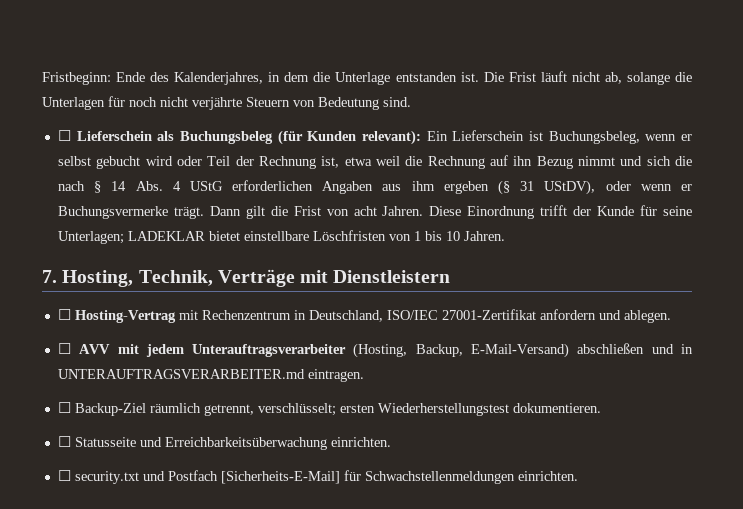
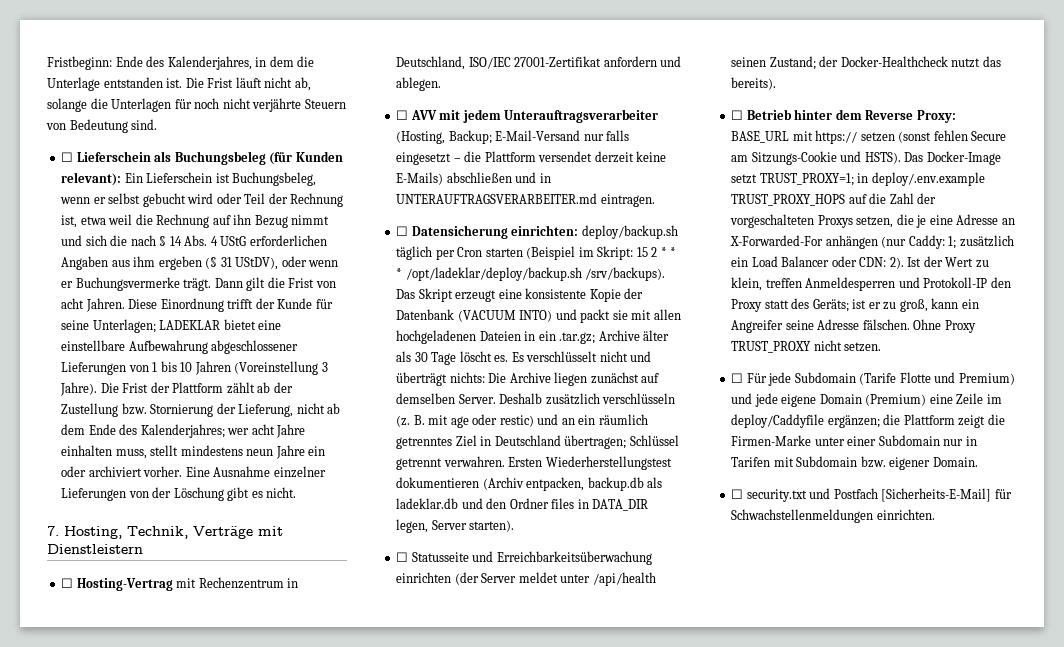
- Diese Einordnung trifft der Kunde für seine Unterlagen; LADEKLAR bietet einstellbare Löschfristen von 1 bis 10 Jahren.
+ Diese Einordnung trifft der Kunde für seine Unterlagen; LADEKLAR bietet eine einstellbare Aufbewahrung abgeschlossener Lieferungen von 1 bis 10 Jahren (Voreinstellung 3 Jahre). Die Frist der Plattform zählt ab der Zustellung bzw. Stornierung der Lieferung, nicht ab dem Ende des Kalenderjahres; wer acht Jahre einhalten muss, stellt mindestens neun Jahre ein oder archiviert vorher. Eine Ausnahme einzelner Lieferungen von der Löschung gibt es nicht.
- ☐ AVV mit jedem Unterauftragsverarbeiter (Hosting, Backup, E-Mail-Versand) abschließen und in UNTERAUFTRAGSVERARBEITER.md eintragen.
+ ☐ AVV mit jedem Unterauftragsverarbeiter (Hosting, Backup; E-Mail-Versand nur falls eingesetzt – die Plattform versendet derzeit keine E-Mails) abschließen und in UNTERAUFTRAGSVERARBEITER.md eintragen.
- ☐ Backup-Ziel räumlich getrennt, verschlüsselt; ersten Wiederherstellungstest dokumentieren.
- ☐ Statusseite und Erreichbarkeitsüberwachung einrichten.
+ ☐ Datensicherung einrichten: deploy/backup.sh täglich per Cron starten (Beispiel im Skript: 15 2 * * * /opt/ladeklar/deploy/backup.sh /srv/backups). Das Skript erzeugt eine konsistente Kopie der Datenbank (VACUUM INTO) und packt sie mit allen hochgeladenen Dateien in ein .tar.gz; Archive älter als 30 Tage löscht es. Es verschlüsselt nicht und überträgt nichts: Die Archive liegen zunächst auf demselben Server. Deshalb zusätzlich verschlüsseln (z. B. mit age oder restic) und an ein räumlich getrenntes Ziel in Deutschland übertragen; Schlüssel getrennt verwahren. Ersten Wiederherstellungstest dokumentieren (Archiv entpacken, backup.db als ladeklar.db und den Ordner files in DATA_DIR legen, Server starten).
+ ☐ Statusseite und Erreichbarkeitsüberwachung einrichten (der Server meldet unter /api/health seinen Zustand; der Docker-Healthcheck nutzt das bereits).
+ ☐ Betrieb hinter dem Reverse Proxy: BASE_URL mit https:// setzen (sonst fehlen Secure am Sitzungs-Cookie und HSTS). Das Docker-Image setzt TRUST_PROXY=1; in deploy/.env.example TRUST_PROXY_HOPS auf die Zahl der vorgeschalteten Proxys setzen, die je eine Adresse an X-Forwarded-For anhängen (nur Caddy: 1; zusätzlich ein Load Balancer oder CDN: 2). Ist der Wert zu klein, treffen Anmeldesperren und Protokoll-IP den Proxy statt des Geräts; ist er zu groß, kann ein Angreifer seine Adresse fälschen. Ohne Proxy TRUST_PROXY nicht setzen.
+ ☐ Für jede Subdomain (Tarife Flotte und Premium) und jede eigene Domain (Premium) eine Zeile im deploy/Caddyfile ergänzen; die Plattform zeigt die Firmen-Marke unter einer Subdomain nur in Tarifen mit Subdomain bzw. eigener Domain.

